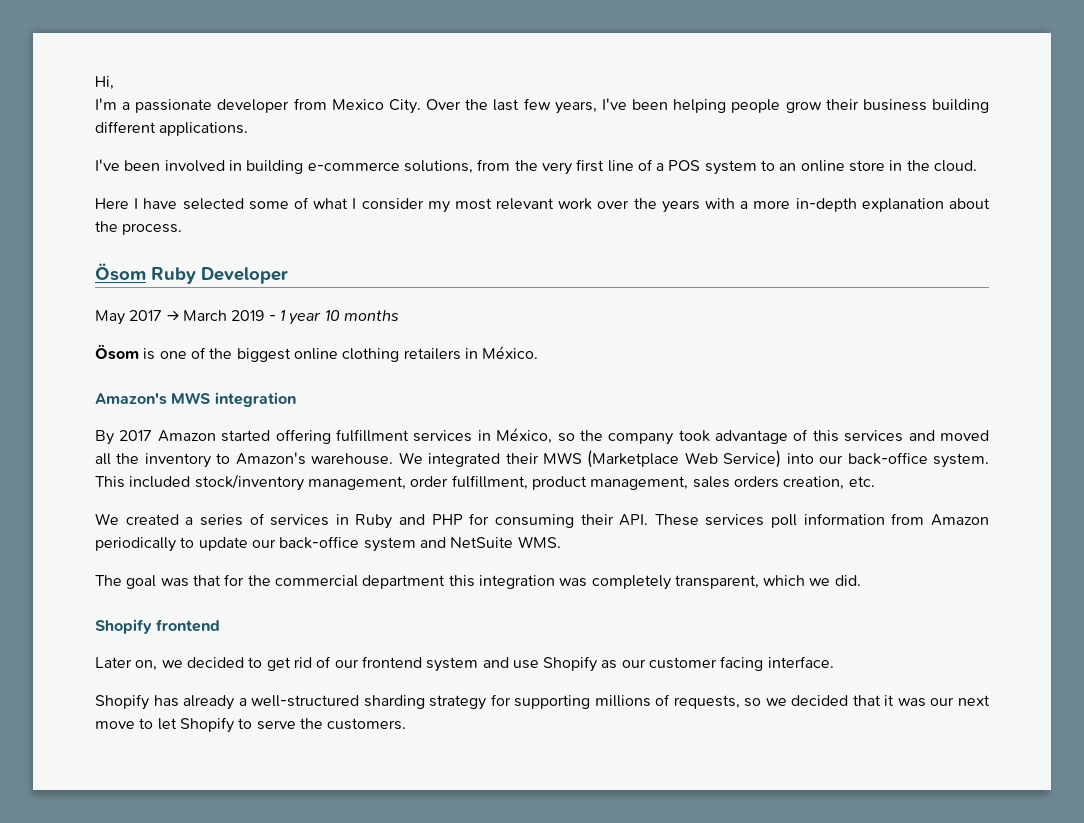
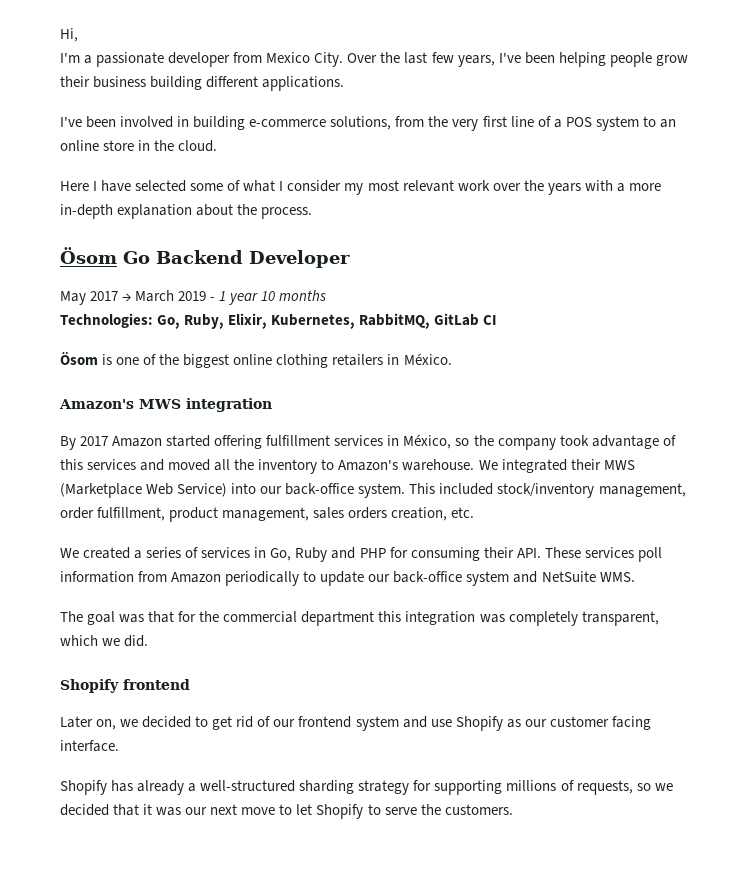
- Ösom Ruby Developer
+ Ösom Go Backend Developer
+ Technologies: Go, Ruby, Elixir, Kubernetes, RabbitMQ, GitLab CI
- We created a series of services in Ruby and PHP for consuming their API. These services poll information from Amazon periodically to update our back-office system and NetSuite WMS.
+ We created a series of services in Go, Ruby and PHP for consuming their API. These services poll information from Amazon periodically to update our back-office system and NetSuite WMS.

